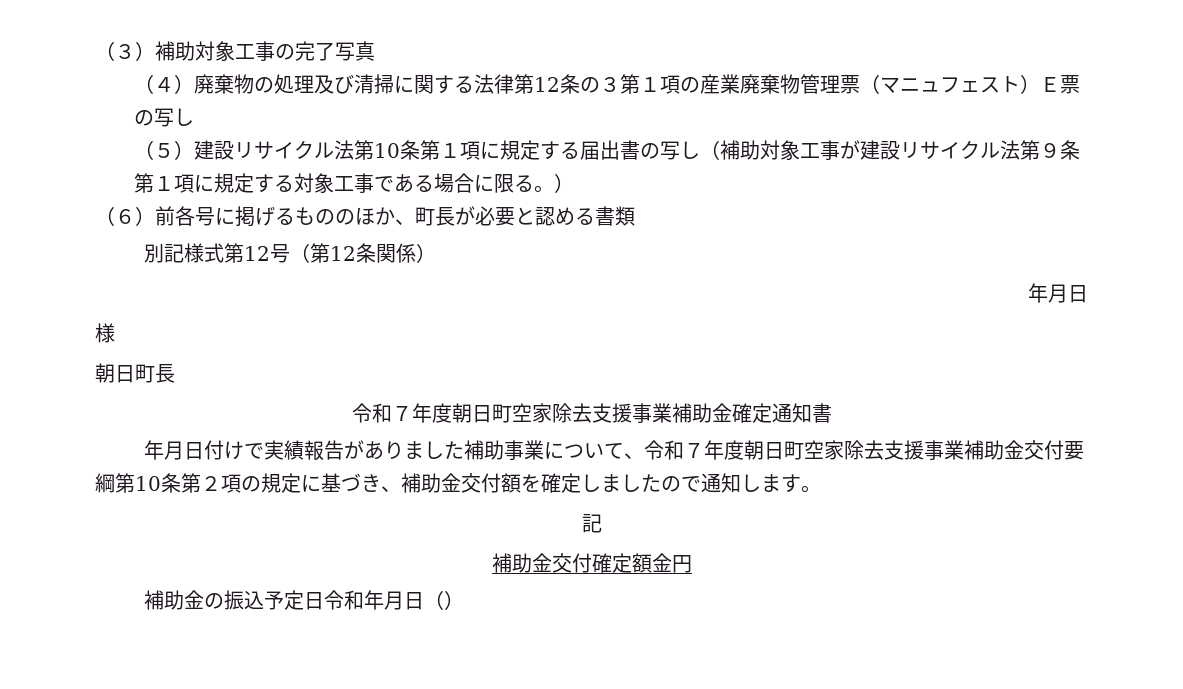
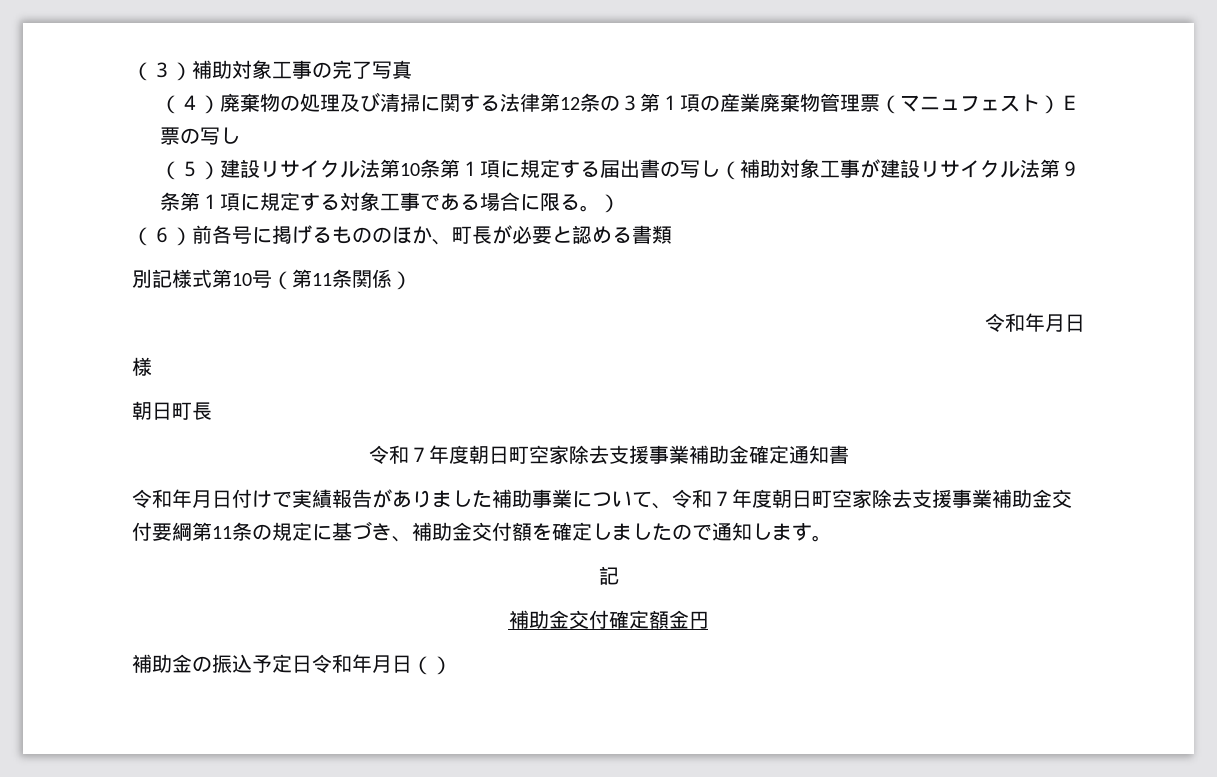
- 別記様式第12号（第12条関係）
- 年月日
+ 別記様式第10号（第11条関係）
+ 令和年月日
- 年月日付けで実績報告がありました補助事業について、令和７年度朝日町空家除去支援事業補助金交付要綱第10条第２項の規定に基づき、補助金交付額を確定しましたので通知します。
+ 令和年月日付けで実績報告がありました補助事業について、令和７年度朝日町空家除去支援事業補助金交付要綱第11条の規定に基づき、補助金交付額を確定しましたので通知します。

